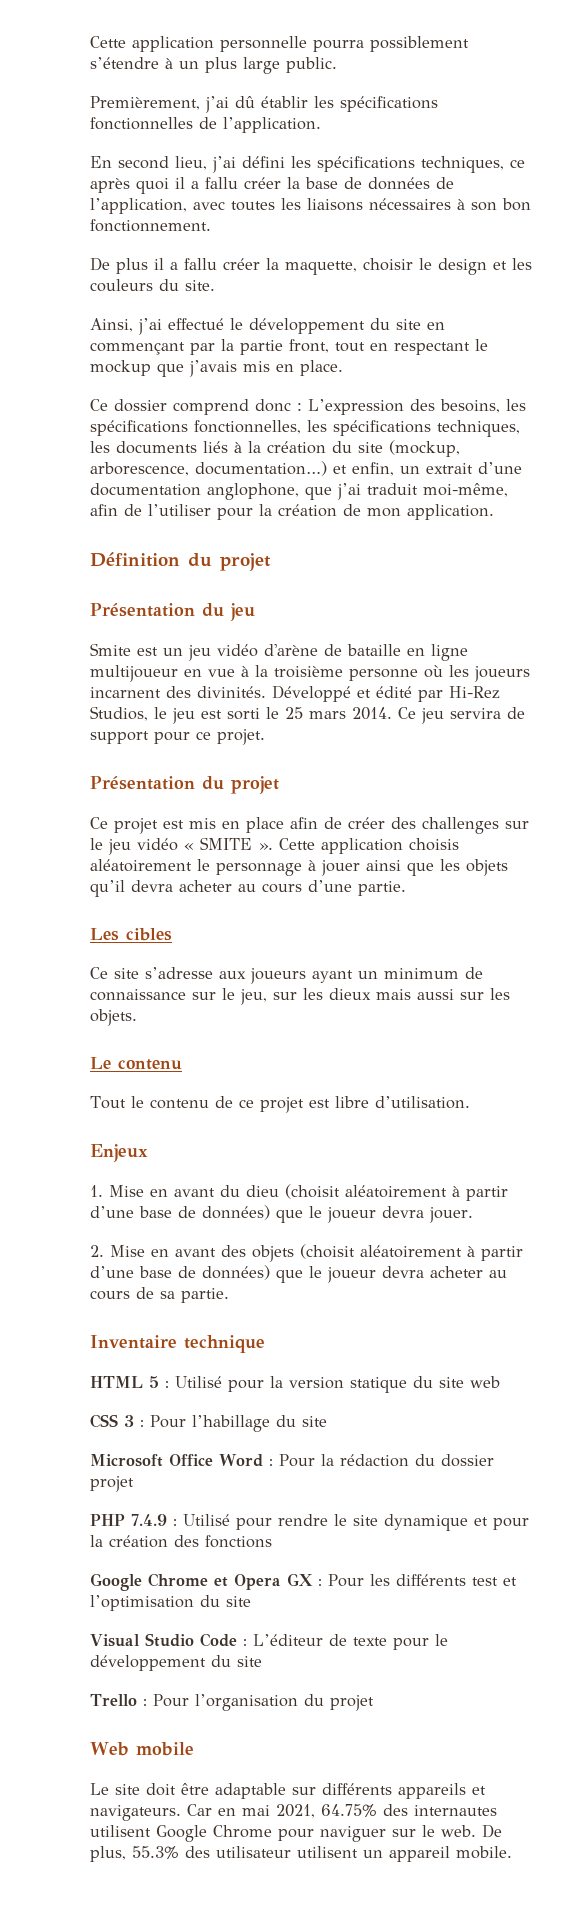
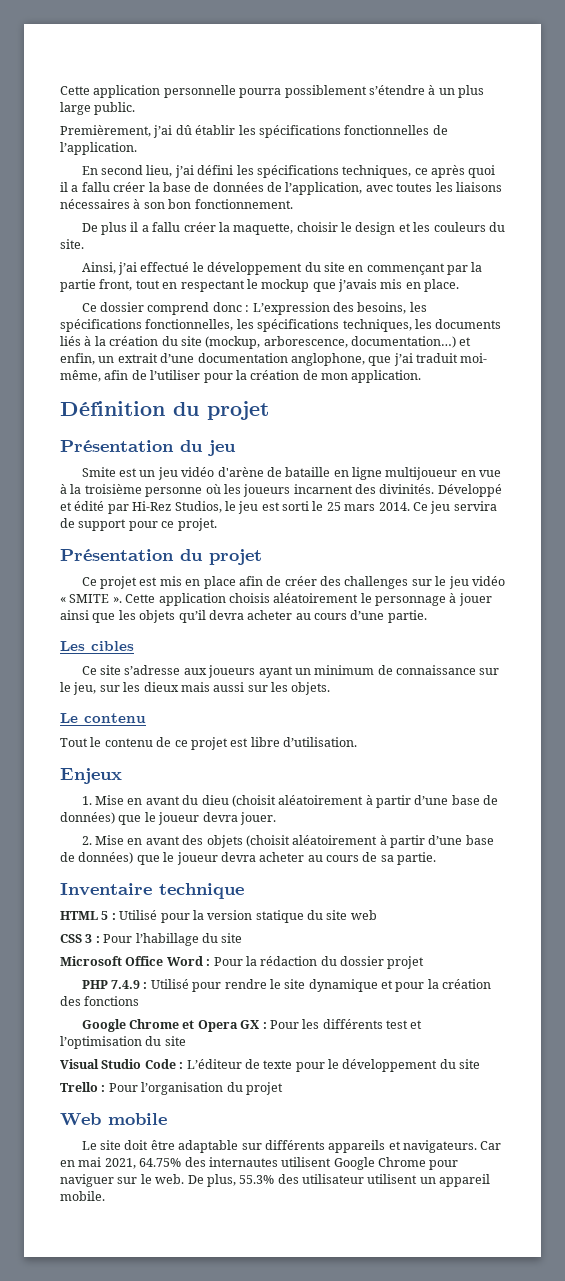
- Ce dossier comprend donc : L’expression des besoins, les spécifications fonctionnelles, les spécifications techniques, les documents liés à la création du site (mockup, arborescence, documentation…) et enfin, un extrait d’une documentation anglophone, que j’ai traduit moi-même, afin de l’utiliser pour la création de mon application.
+ Ce dossier comprend donc : L’expression des besoins, les spécifications fonctionnelles, les spécifications techniques, les documents liés à la création du site (mockup, arborescence, documentation…) et enfin, un extrait d’une documentation anglophone, que j’ai traduit moi- même, afin de l’utiliser pour la création de mon application.

